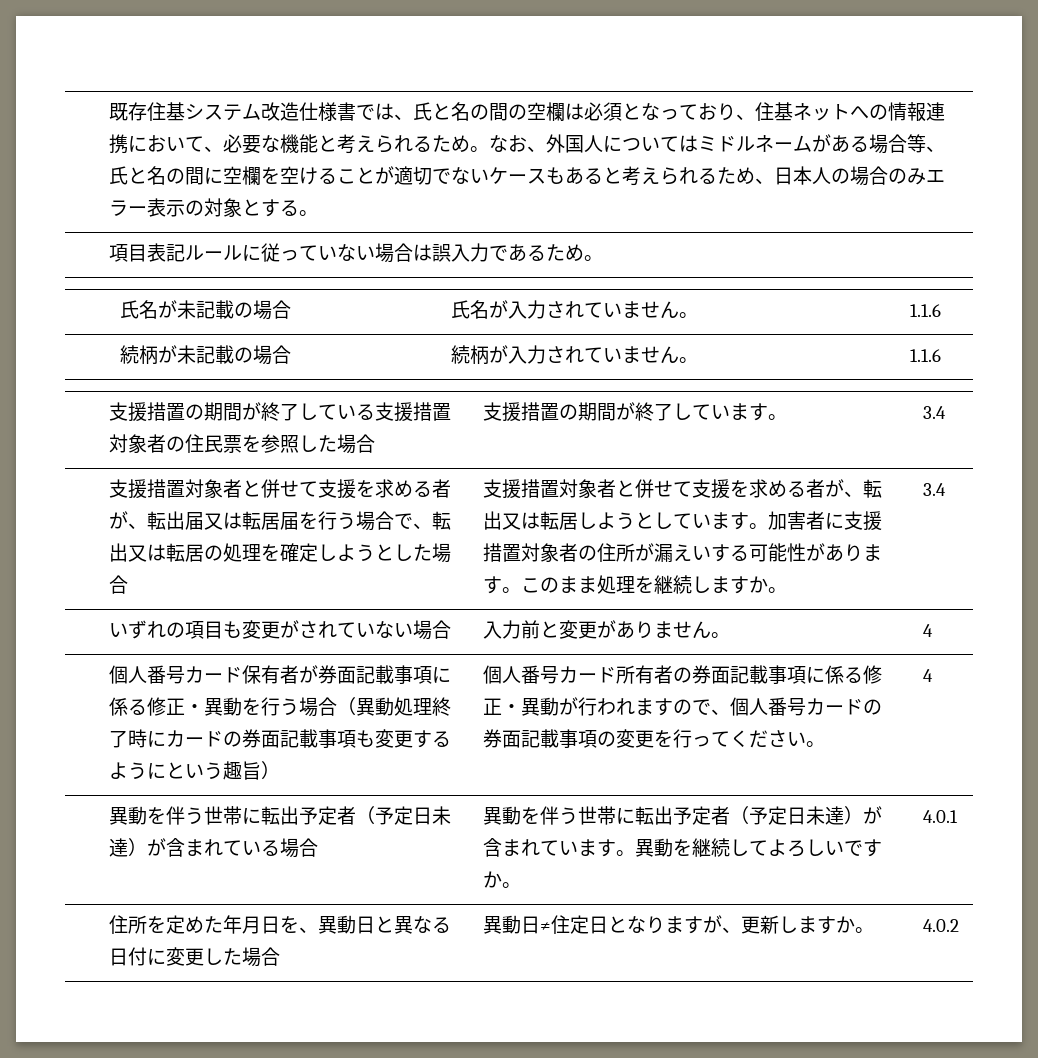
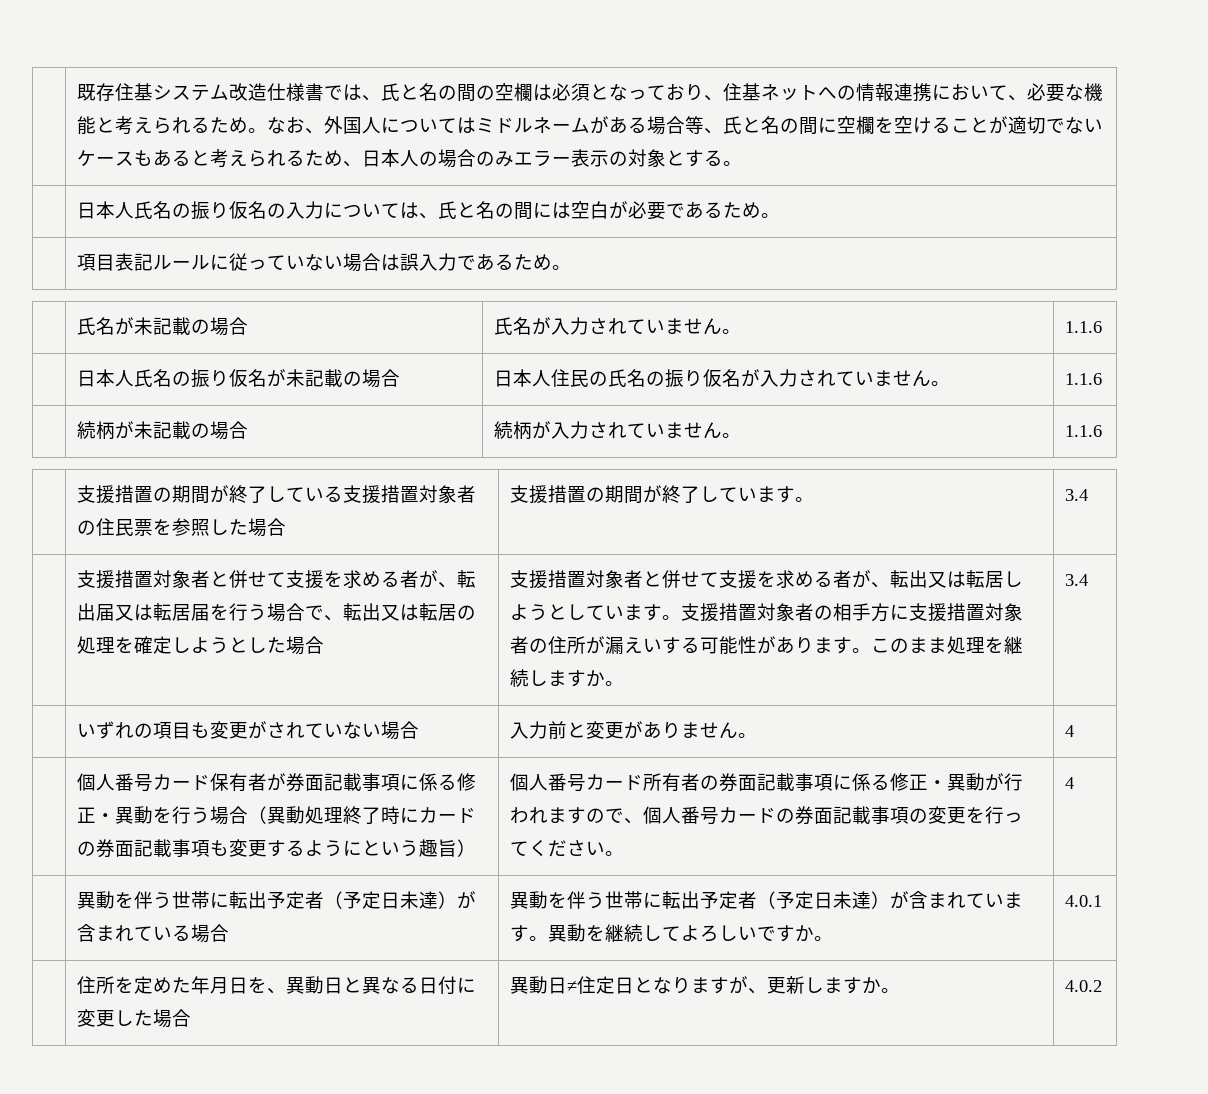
+ | 日本人氏名の振り仮名の入力については、氏と名の間には空白が必要であるため。
+ | 日本人氏名の振り仮名が未記載の場合 | 日本人住民の氏名の振り仮名が入力されていません。 | 1.1.6
- 加害者に支援措置対象者の住所が漏えいする可能性があります。
+ 支援措置対象者の相手方に支援措置対象者の住所が漏えいする可能性があります。

